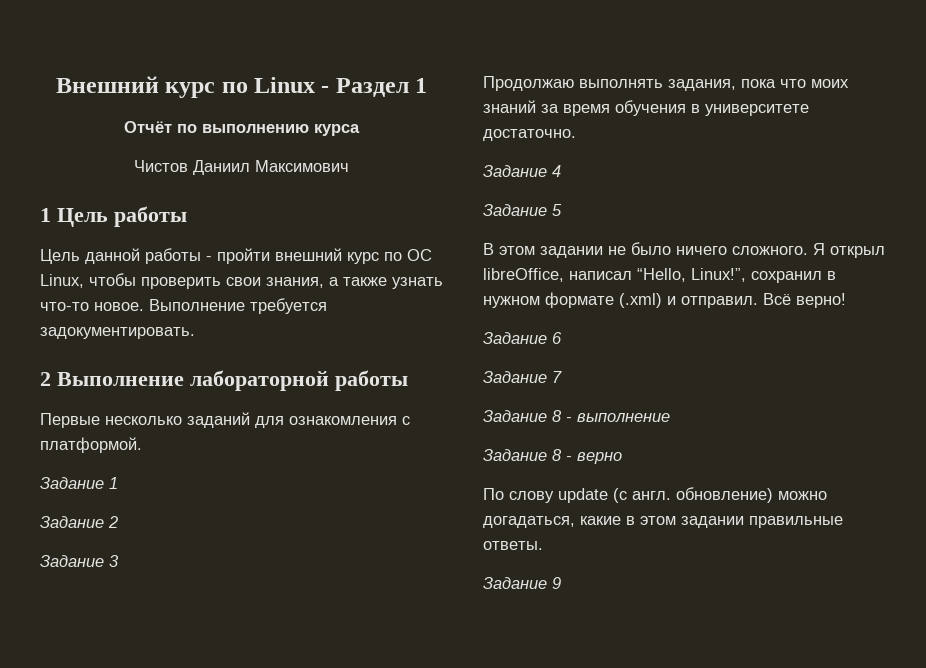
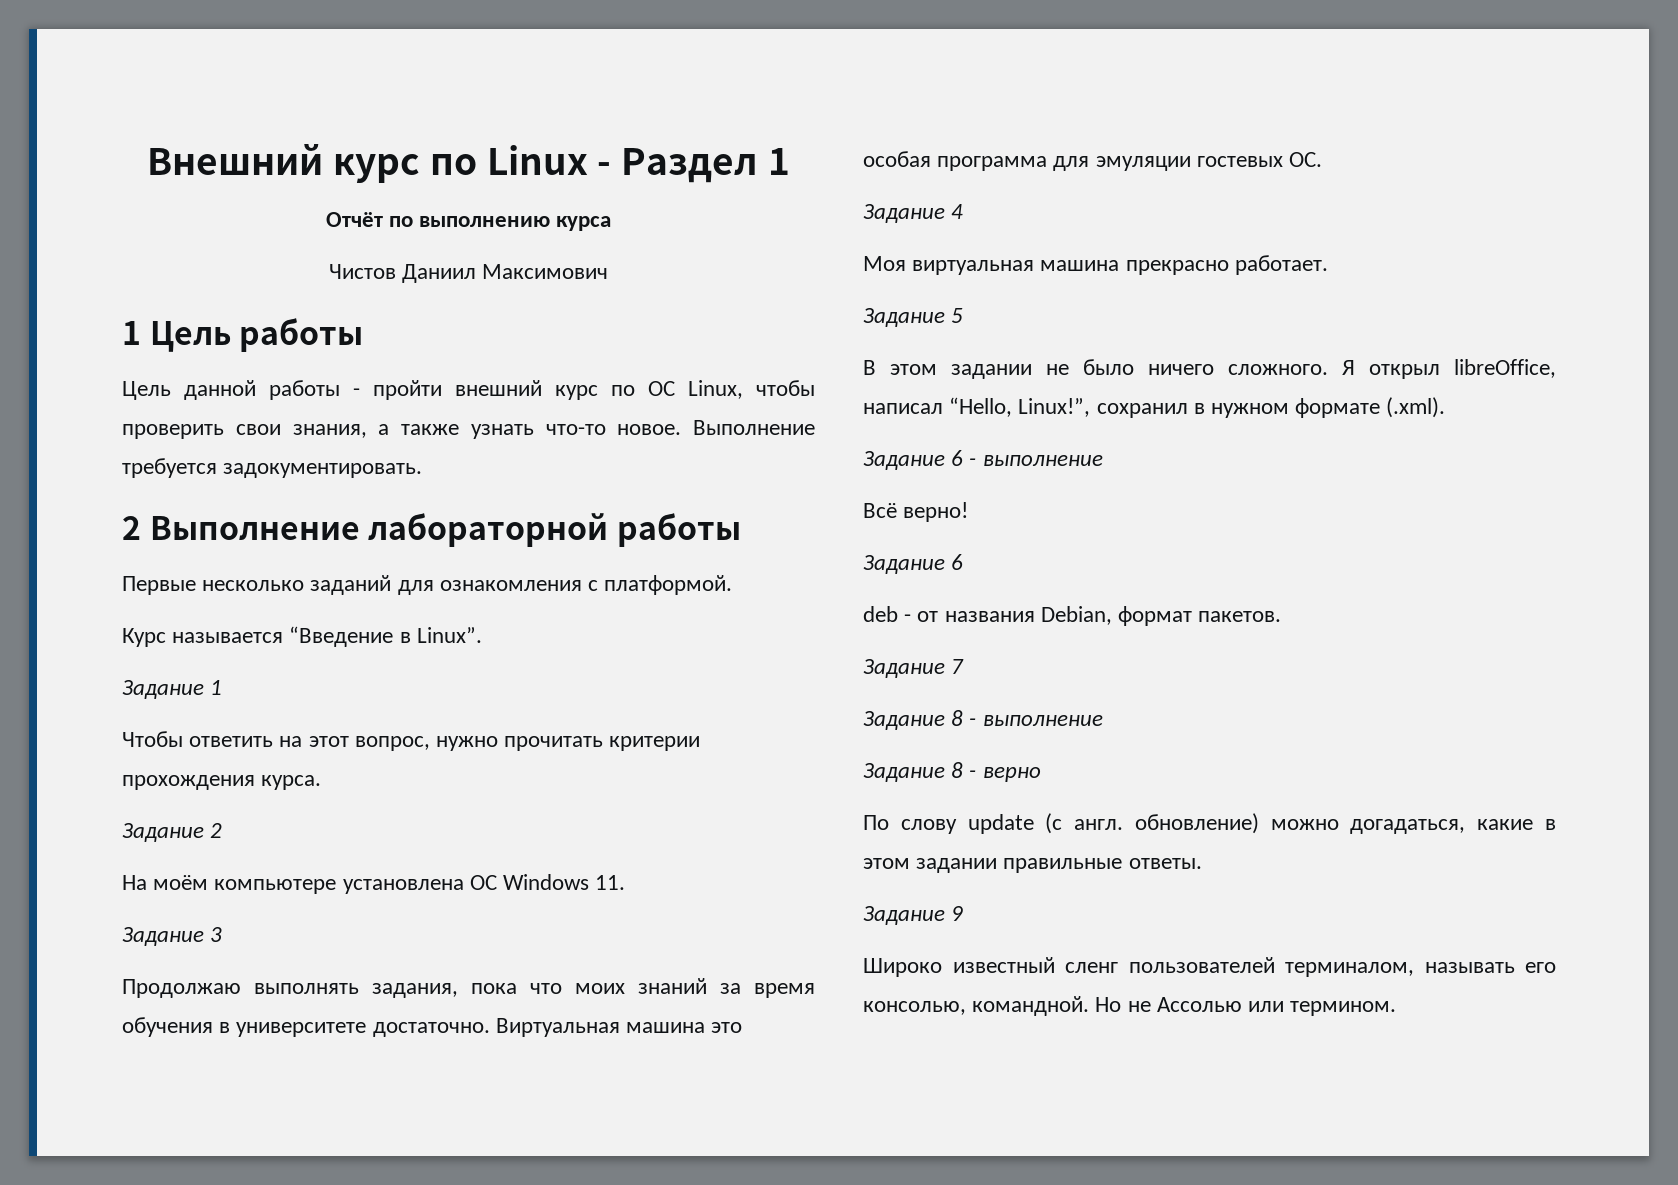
+ Курс называется “Введение в Linux”.
  Задание 1
+ Чтобы ответить на этот вопрос, нужно прочитать критерии прохождения курса.
  Задание 2
+ На моём компьютере установлена ОС Windows 11.
- Продолжаю выполнять задания, пока что моих знаний за время обучения в университете достаточно.
+ Продолжаю выполнять задания, пока что моих знаний за время обучения в университете достаточно. Виртуальная машина это особая программа для эмуляции гостевых ОС.
  Задание 4
+ Моя виртуальная машина прекрасно работает.
- Я открыл libreOffice, написал “Hello, Linux!”, сохранил в нужном формате (.xml) и отправил. Всё верно!
+ Я открыл libreOffice, написал “Hello, Linux!”, сохранил в нужном формате (.xml).
+ Задание 6 - выполнение
+ Всё верно!
+ deb - от названия Debian, формат пакетов.
+ Широко известный сленг пользователей терминалом, называть его консолью, командной. Но не Ассолью или термином.

